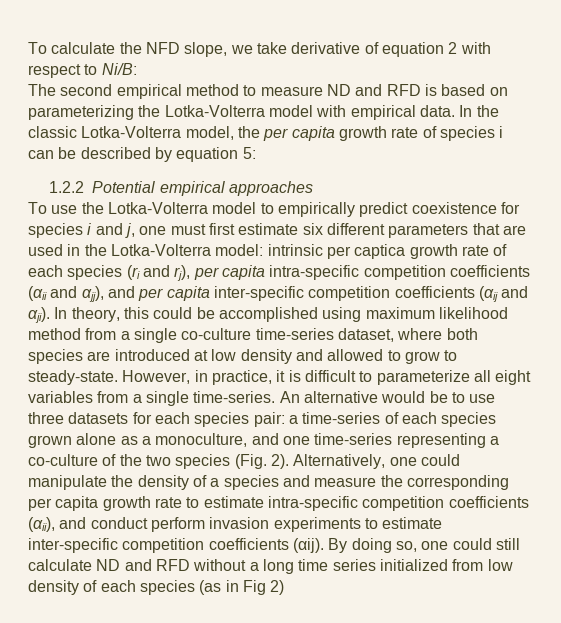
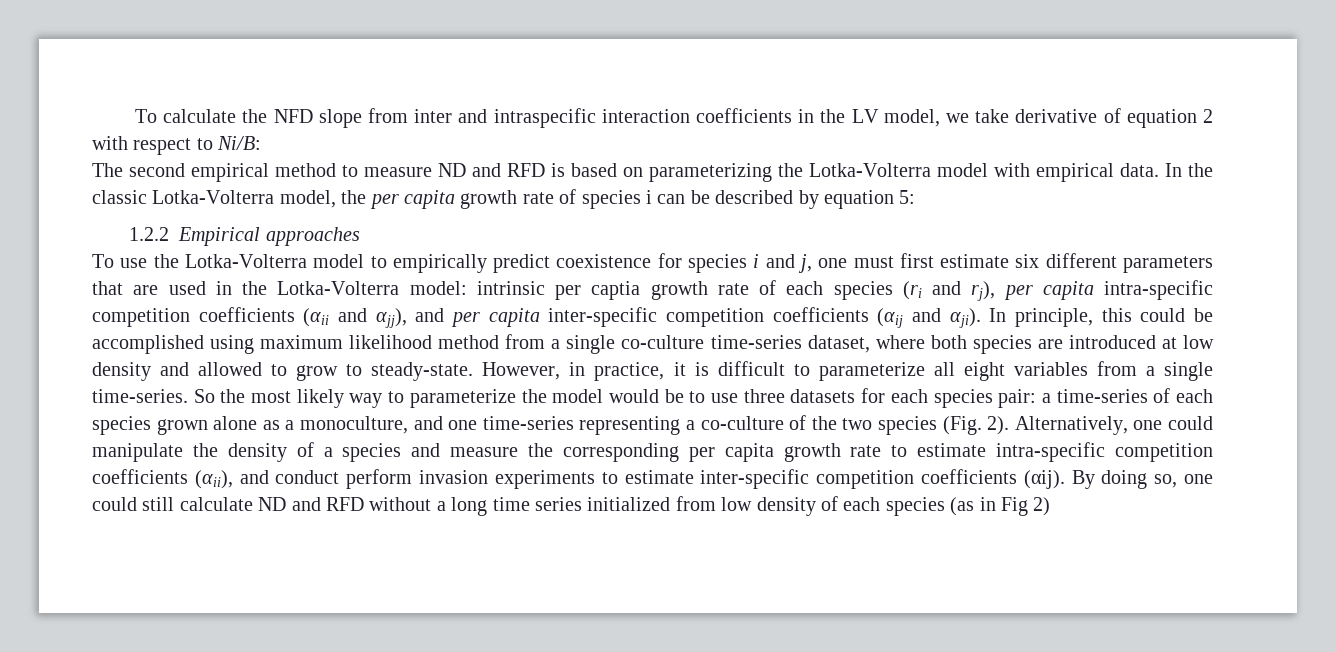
- To calculate the NFD slope, we take derivative of equation 2 with respect to Ni/B:
+ To calculate the NFD slope from inter and intraspecific interaction coefficients in the LV model, we take derivative of equation 2 with respect to Ni/B:
- 1.2.2 Potential empirical approaches
+ 1.2.2 Empirical approaches
- To use the Lotka-Volterra model to empirically predict coexistence for species i and j, one must first estimate six different parameters that are used in the Lotka-Volterra model: intrinsic per captica growth rate of each species (ri and rj), per capita intra-specific competition coefficients (αii and αjj), and per capita inter-specific competition coefficients (αij and αji).
+ To use the Lotka-Volterra model to empirically predict coexistence for species i and j, one must first estimate six different parameters that are used in the Lotka-Volterra model: intrinsic per captia growth rate of each species (ri and rj), per capita intra-specific competition coefficients (αii and αjj), and per capita inter-specific competition coefficients (αij and αji).
- In theory, this could be accomplished using maximum likelihood method from a single co-culture time-series dataset, where both species are introduced at low density and allowed to grow to steady-state.
+ In principle, this could be accomplished using maximum likelihood method from a single co-culture time-series dataset, where both species are introduced at low density and allowed to grow to steady-state.
- An alternative would be to use three datasets for each species pair: a time-series of each species grown alone as a monoculture, and one time-series representing a co-culture of the two species (Fig. 2).
+ So the most likely way to parameterize the model would be to use three datasets for each species pair: a time-series of each species grown alone as a monoculture, and one time-series representing a co-culture of the two species (Fig. 2).

